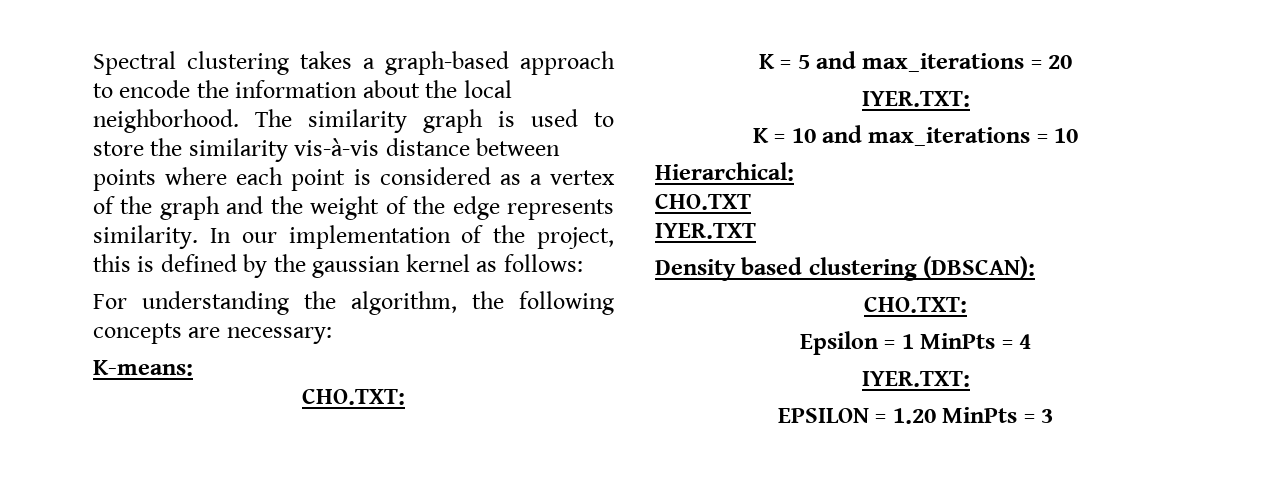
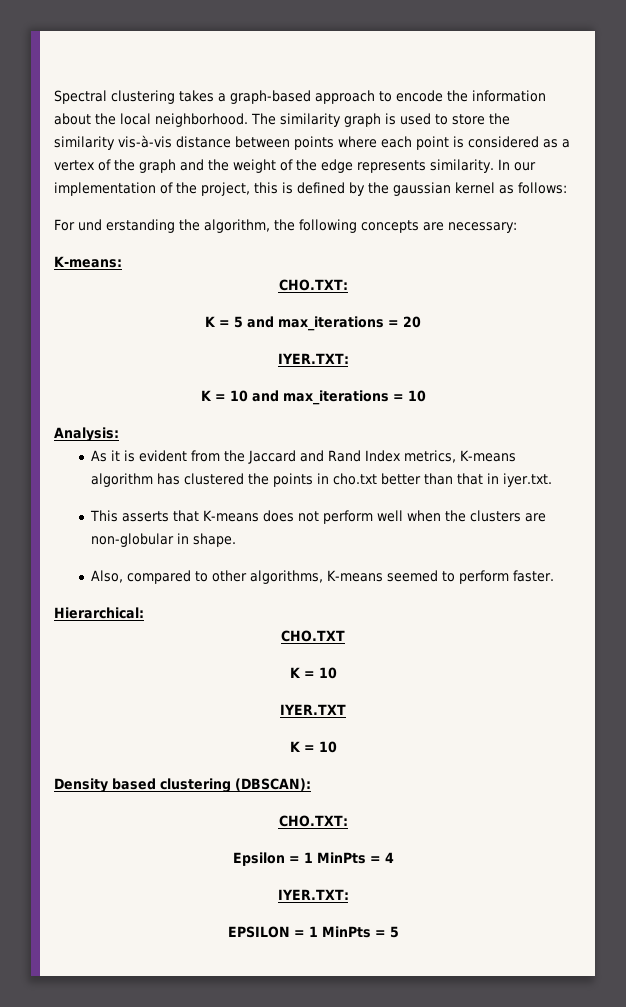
- For understanding the algorithm, the following concepts are necessary:
+ For und erstanding the algorithm, the following concepts are necessary:
+ Analysis:
+ As it is evident from the Jaccard and Rand Index metrics, K-means algorithm has clustered the points in cho.txt better than that in iyer.txt.
+ This asserts that K-means does not perform well when the clusters are non-globular in shape.
+ Also, compared to other algorithms, K-means seemed to perform faster.
  Hierarchical:
  CHO.TXT
+ K = 10
  IYER.TXT
+ K = 10
- EPSILON = 1.20 MinPts = 3
+ EPSILON = 1 MinPts = 5

